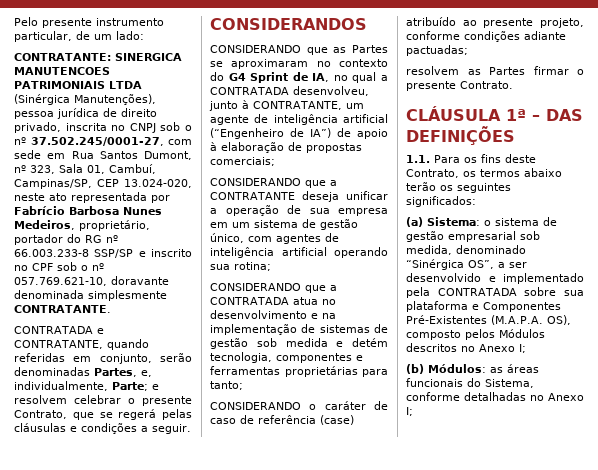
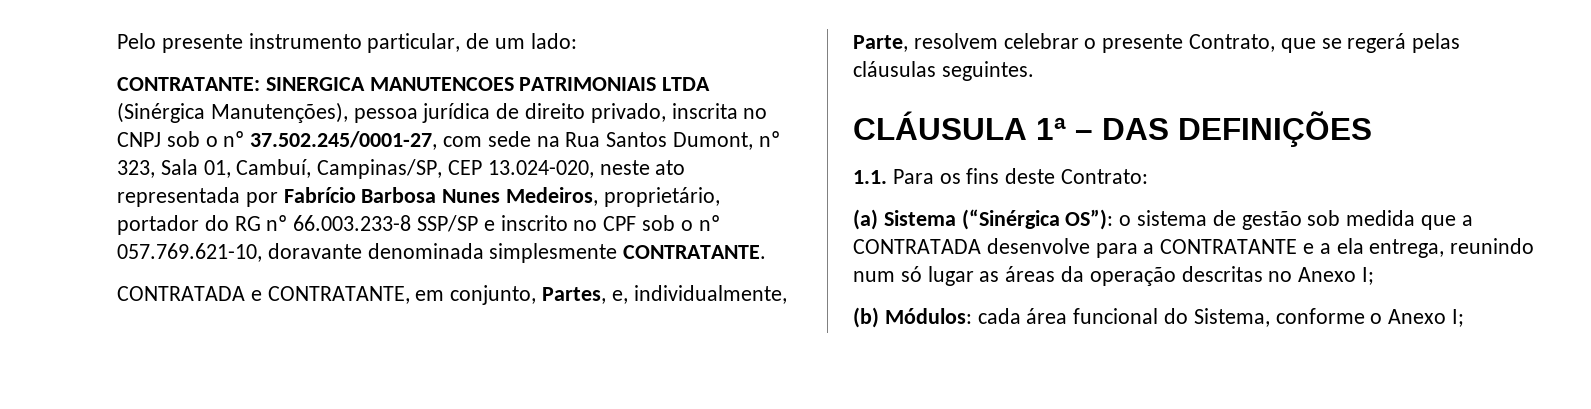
- CONTRATANTE: SINERGICA MANUTENCOES PATRIMONIAIS LTDA (Sinérgica Manutenções), pessoa jurídica de direito privado, inscrita no CNPJ sob o nº 37.502.245/0001-27, com sede em Rua Santos Dumont, nº 323, Sala 01, Cambuí, Campinas/SP, CEP 13.024-020, neste ato representada por Fabrício Barbosa Nunes Medeiros, proprietário, portador do RG nº 66.003.233-8 SSP/SP e inscrito no CPF sob o nº 057.769.621-10, doravante denominada simplesmente CONTRATANTE.
+ CONTRATANTE: SINERGICA MANUTENCOES PATRIMONIAIS LTDA (Sinérgica Manutenções), pessoa jurídica de direito privado, inscrita no CNPJ sob o nº 37.502.245/0001-27, com sede na Rua Santos Dumont, nº 323, Sala 01, Cambuí, Campinas/SP, CEP 13.024-020, neste ato representada por Fabrício Barbosa Nunes Medeiros, proprietário, portador do RG nº 66.003.233-8 SSP/SP e inscrito no CPF sob o nº 057.769.621-10, doravante denominada simplesmente CONTRATANTE.
- CONTRATADA e CONTRATANTE, quando referidas em conjunto, serão denominadas Partes, e, individualmente, Parte; e resolvem celebrar o presente Contrato, que se regerá pelas cláusulas e condições a seguir.
- CONSIDERANDOS
- CONSIDERANDO que as Partes se aproximaram no contexto do G4 Sprint de IA, no qual a CONTRATADA desenvolveu, junto à CONTRATANTE, um agente de inteligência artificial (“Engenheiro de IA”) de apoio à elaboração de propostas comerciais;
- CONSIDERANDO que a CONTRATANTE deseja unificar a operação de sua empresa em um sistema de gestão único, com agentes de inteligência artificial operando sua rotina;
- CONSIDERANDO que a CONTRATADA atua no desenvolvimento e na implementação de sistemas de gestão sob medida e detém tecnologia, componentes e ferramentas proprietárias para tanto;
- CONSIDERANDO o caráter de caso de referência (case) atribuído ao presente projeto, conforme condições adiante pactuadas;
- resolvem as Partes firmar o presente Contrato.
+ CONTRATADA e CONTRATANTE, em conjunto, Partes, e, individualmente, Parte, resolvem celebrar o presente Contrato, que se regerá pelas cláusulas seguintes.
- 1.1. Para os fins deste Contrato, os termos abaixo terão os seguintes significados:
- (a) Sistema: o sistema de gestão empresarial sob medida, denominado “Sinérgica OS”, a ser desenvolvido e implementado pela CONTRATADA sobre sua plataforma e Componentes Pré-Existentes (M.A.P.A. OS), composto pelos Módulos descritos no Anexo I;
+ 1.1. Para os fins deste Contrato:
+ (a) Sistema (“Sinérgica OS”): o sistema de gestão sob medida que a CONTRATADA desenvolve para a CONTRATANTE e a ela entrega, reunindo num só lugar as áreas da operação descritas no Anexo I;
- (b) Módulos: as áreas funcionais do Sistema, conforme detalhadas no Anexo I;
+ (b) Módulos: cada área funcional do Sistema, conforme o Anexo I;

